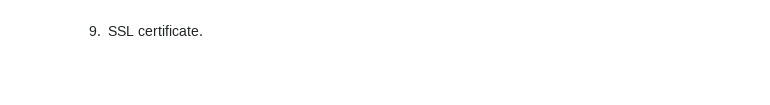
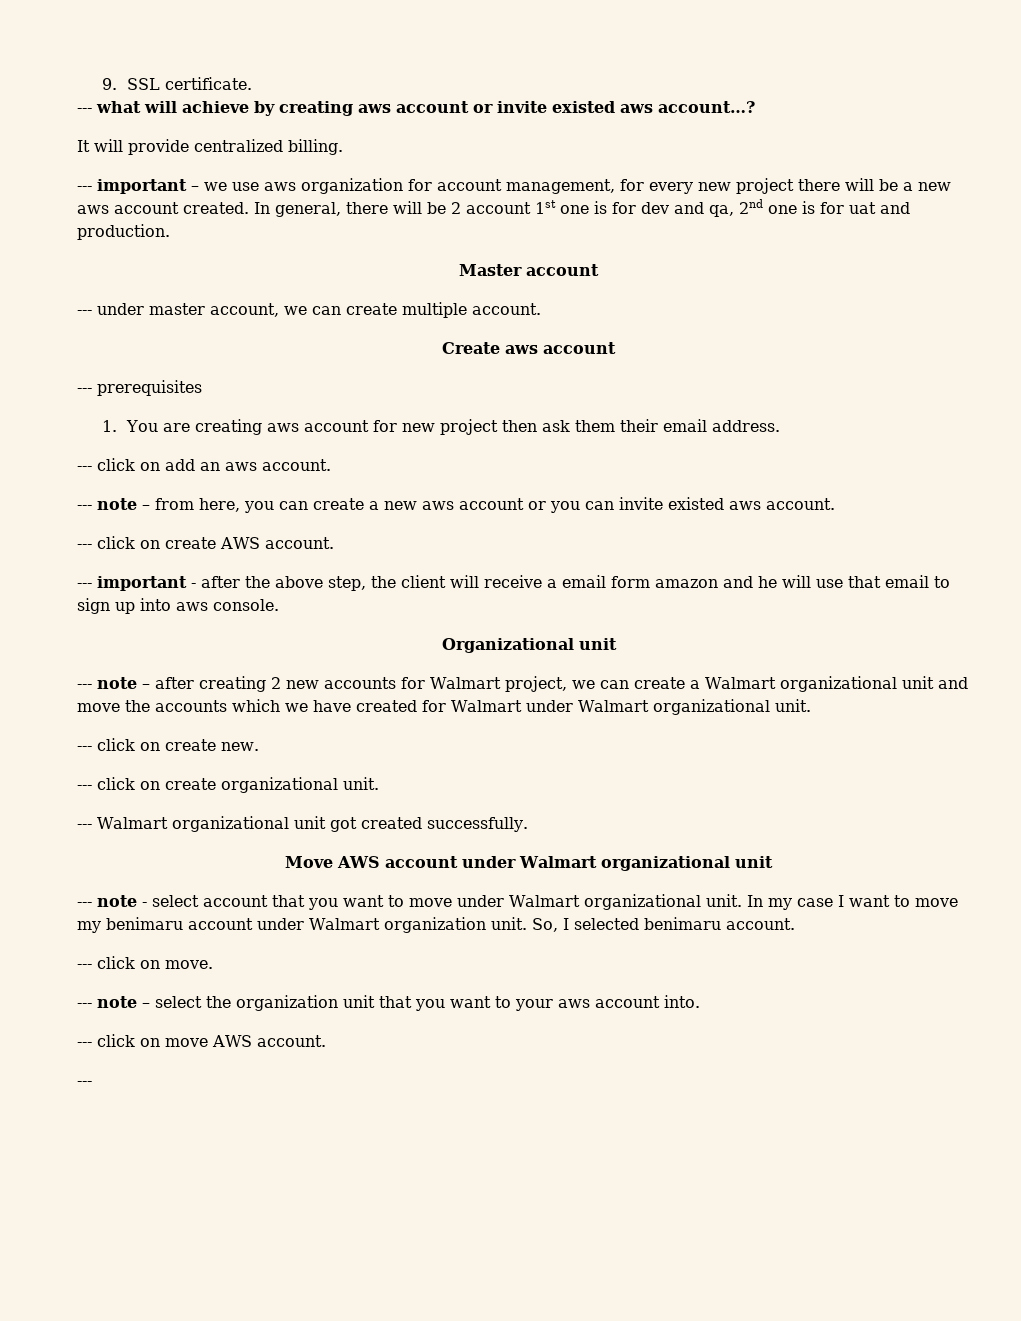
+ --- what will achieve by creating aws account or invite existed aws account…?
+ It will provide centralized billing.
+ --- important – we use aws organization for account management, for every new project there will be a new aws account created. In general, there will be 2 account 1st one is for dev and qa, 2nd one is for uat and production.
+ Master account
+ --- under master account, we can create multiple account.
+ Create aws account
+ --- prerequisites
+ 1. You are creating aws account for new project then ask them their email address.
+ --- click on add an aws account.
+ --- note – from here, you can create a new aws account or you can invite existed aws account.
+ --- click on create AWS account.
+ --- important - after the above step, the client will receive a email form amazon and he will use that email to sign up into aws console.
+ Organizational unit
+ --- note – after creating 2 new accounts for Walmart project, we can create a Walmart organizational unit and move the accounts which we have created for Walmart under Walmart organizational unit.
+ --- click on create new.
+ --- click on create organizational unit.
+ --- Walmart organizational unit got created successfully.
+ Move AWS account under Walmart organizational unit
+ --- note - select account that you want to move under Walmart organizational unit. In my case I want to move my benimaru account under Walmart organization unit. So, I selected benimaru account.
+ --- click on move.
+ --- note – select the organization unit that you want to your aws account into.
+ --- click on move AWS account.
+ ---

